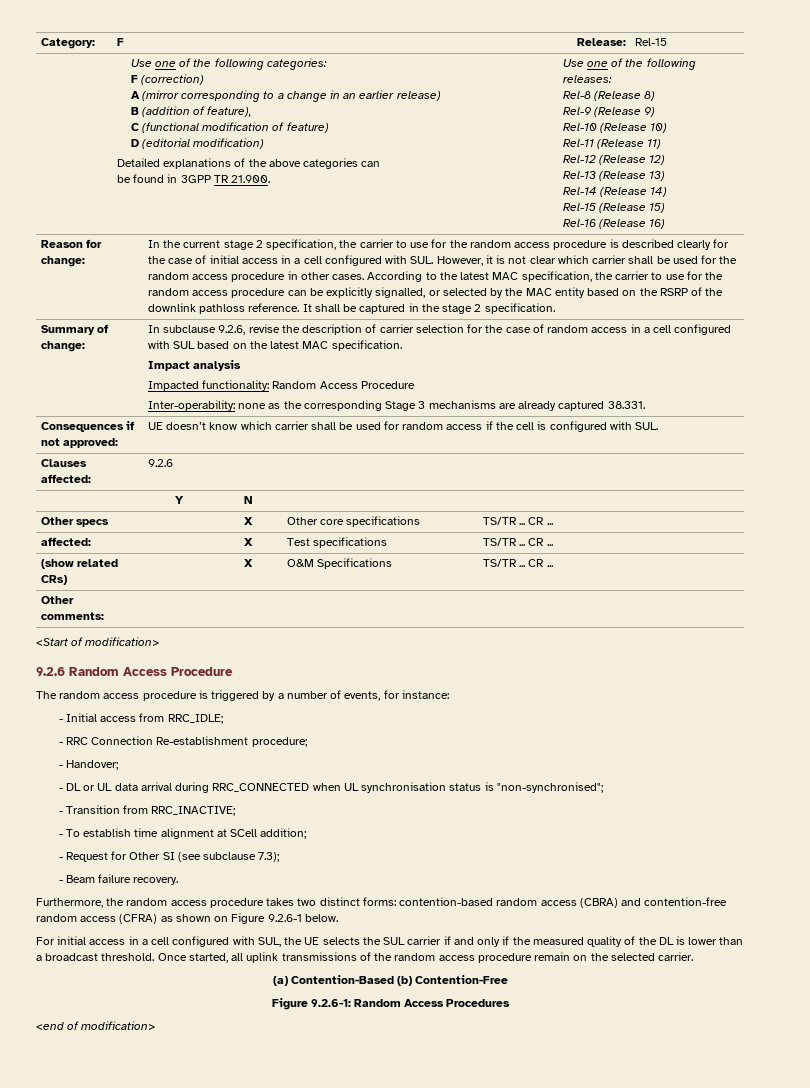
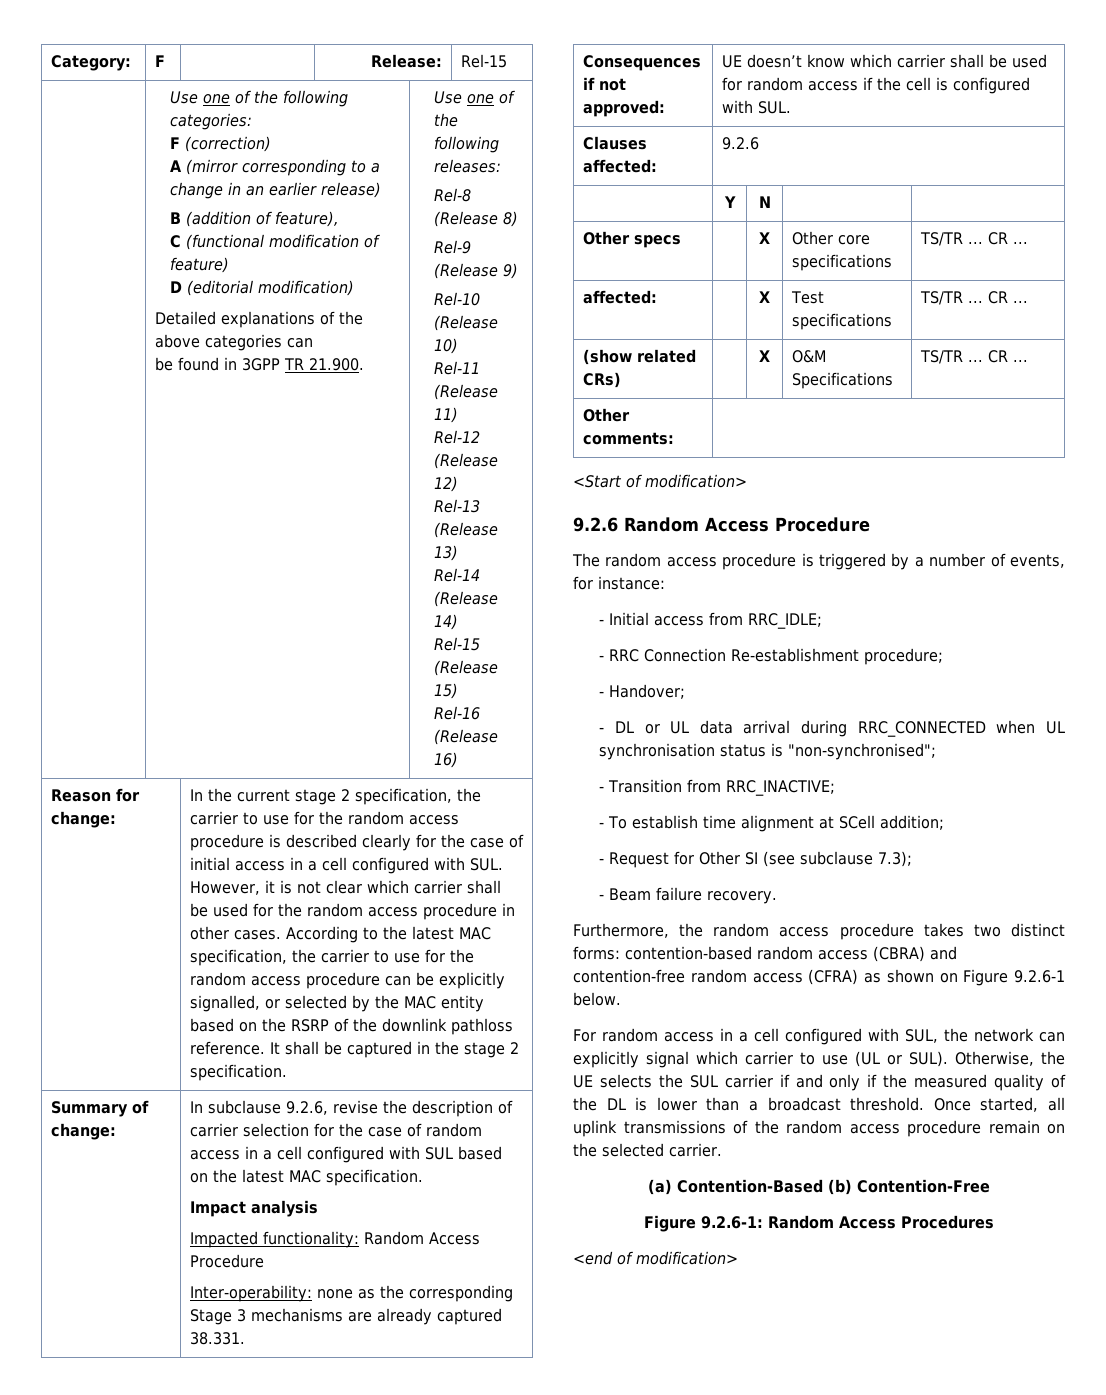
- For initial access in a cell configured with SUL, the UE selects the SUL carrier if and only if the measured quality of the DL is lower than a broadcast threshold.
+ For random access in a cell configured with SUL, the network can explicitly signal which carrier to use (UL or SUL). Otherwise, the UE selects the SUL carrier if and only if the measured quality of the DL is lower than a broadcast threshold.

